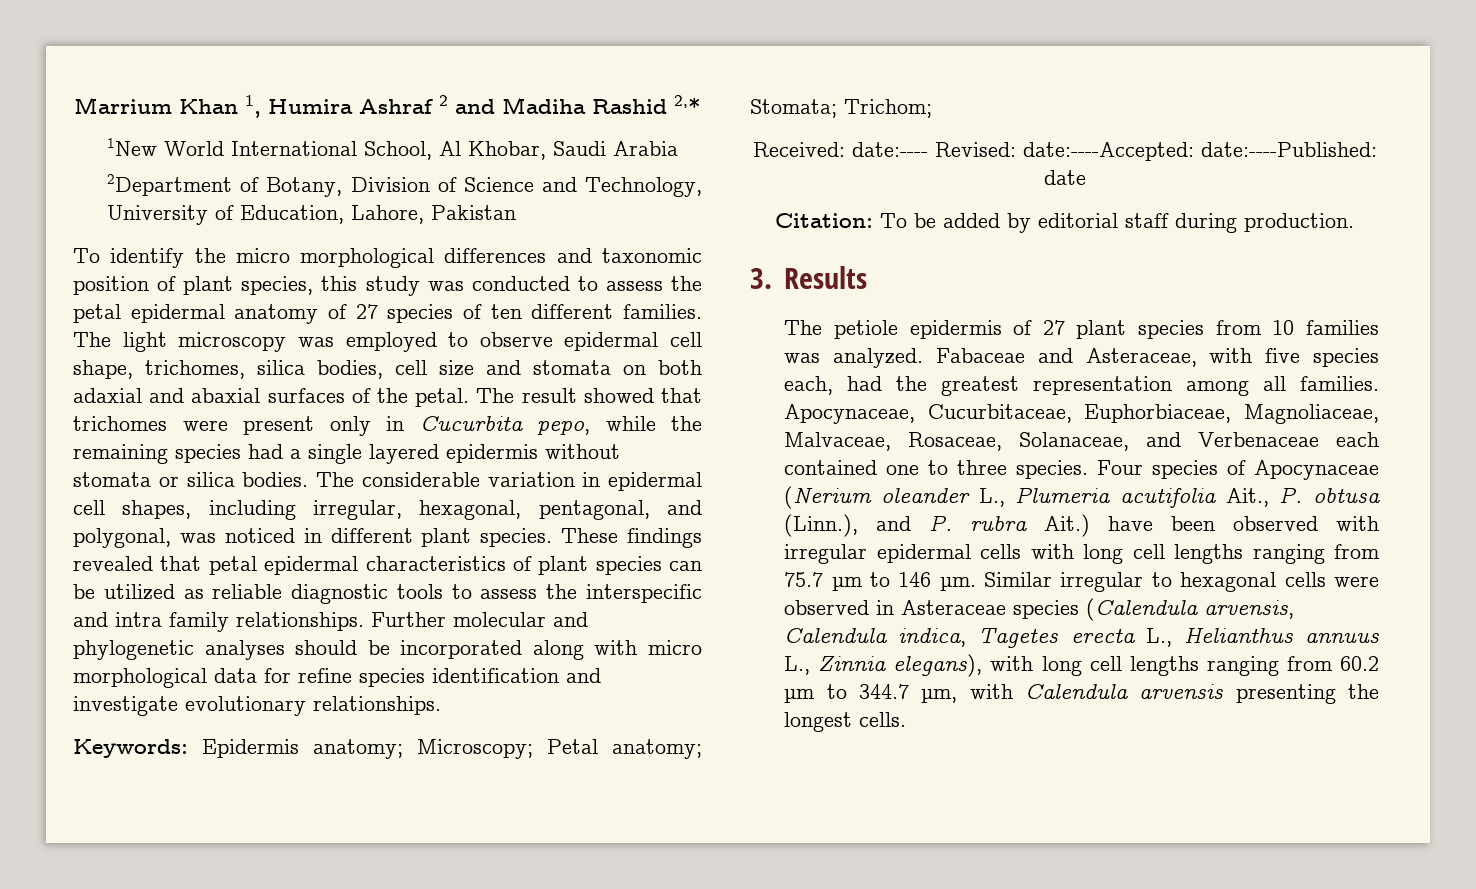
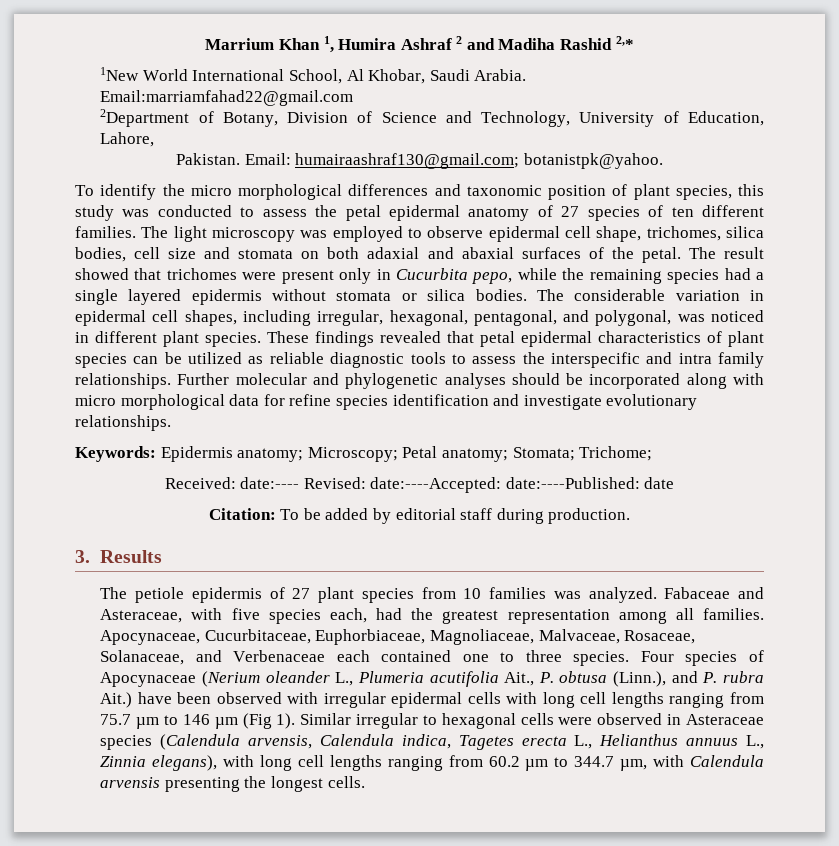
- 1New World International School, Al Khobar, Saudi Arabia
+ 1New World International School, Al Khobar, Saudi Arabia. Email:marriamfahad22@gmail.com
- 2Department of Botany, Division of Science and Technology, University of Education, Lahore, Pakistan
+ 2Department of Botany, Division of Science and Technology, University of Education, Lahore,
+ Pakistan. Email: humairaashraf130@gmail.com; botanistpk@yahoo.
- Keywords: Epidermis anatomy; Microscopy; Petal anatomy; Stomata; Trichom;
+ Keywords: Epidermis anatomy; Microscopy; Petal anatomy; Stomata; Trichome;
- Four species of Apocynaceae (Nerium oleander L., Plumeria acutifolia Ait., P. obtusa (Linn.), and P. rubra Ait.) have been observed with irregular epidermal cells with long cell lengths ranging from 75.7 µm to 146 µm.
+ Four species of Apocynaceae (Nerium oleander L., Plumeria acutifolia Ait., P. obtusa (Linn.), and P. rubra Ait.) have been observed with irregular epidermal cells with long cell lengths ranging from 75.7 µm to 146 µm (Fig 1).

